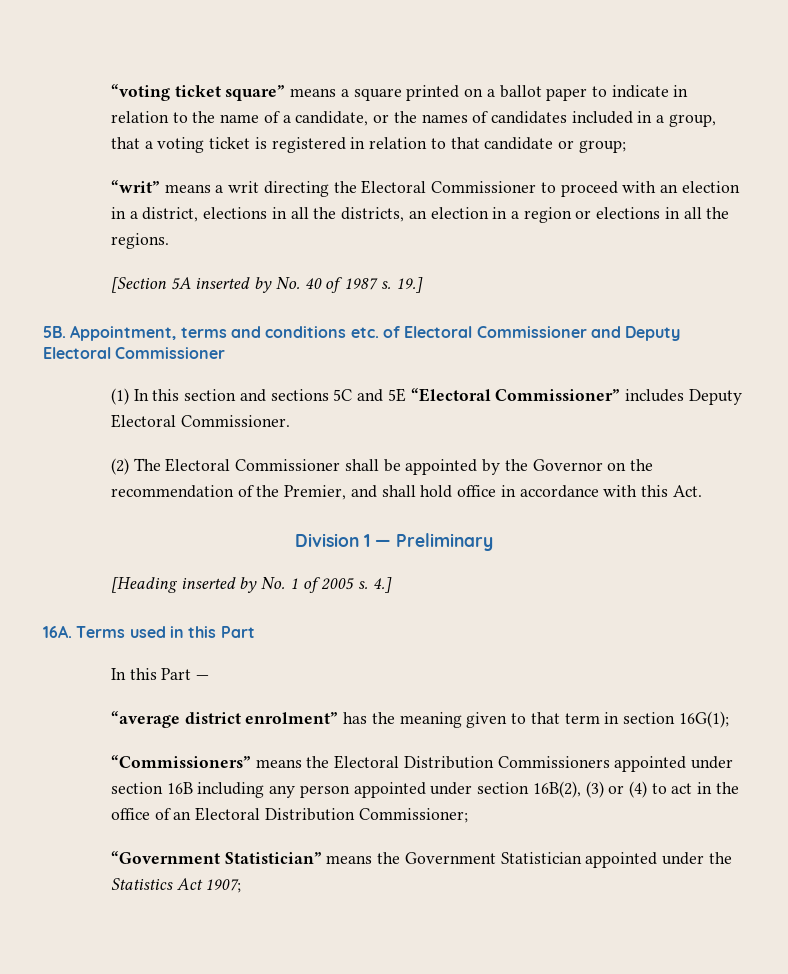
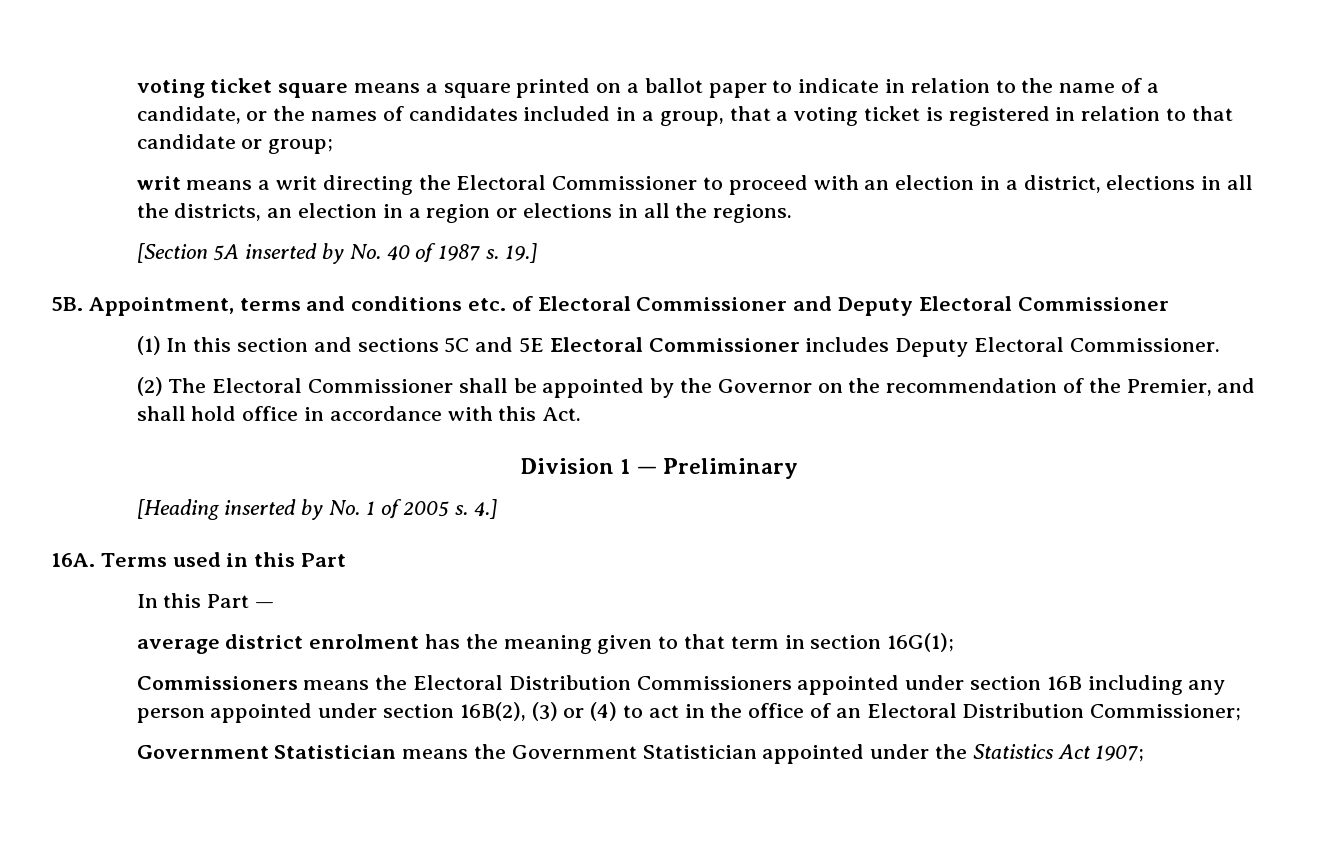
- “voting ticket square” means a square printed on a ballot paper to indicate in relation to the name of a candidate, or the names of candidates included in a group, that a voting ticket is registered in relation to that candidate or group;
+ voting ticket square means a square printed on a ballot paper to indicate in relation to the name of a candidate, or the names of candidates included in a group, that a voting ticket is registered in relation to that candidate or group;
- “writ” means a writ directing the Electoral Commissioner to proceed with an election in a district, elections in all the districts, an election in a region or elections in all the regions.
+ writ means a writ directing the Electoral Commissioner to proceed with an election in a district, elections in all the districts, an election in a region or elections in all the regions.
- (1) In this section and sections 5C and 5E “Electoral Commissioner” includes Deputy Electoral Commissioner.
+ (1) In this section and sections 5C and 5E Electoral Commissioner includes Deputy Electoral Commissioner.
- “average district enrolment” has the meaning given to that term in section 16G(1);
+ average district enrolment has the meaning given to that term in section 16G(1);
- “Commissioners” means the Electoral Distribution Commissioners appointed under section 16B including any person appointed under section 16B(2), (3) or (4) to act in the office of an Electoral Distribution Commissioner;
+ Commissioners means the Electoral Distribution Commissioners appointed under section 16B including any person appointed under section 16B(2), (3) or (4) to act in the office of an Electoral Distribution Commissioner;
- “Government Statistician” means the Government Statistician appointed under the Statistics Act 1907;
+ Government Statistician means the Government Statistician appointed under the Statistics Act 1907;

